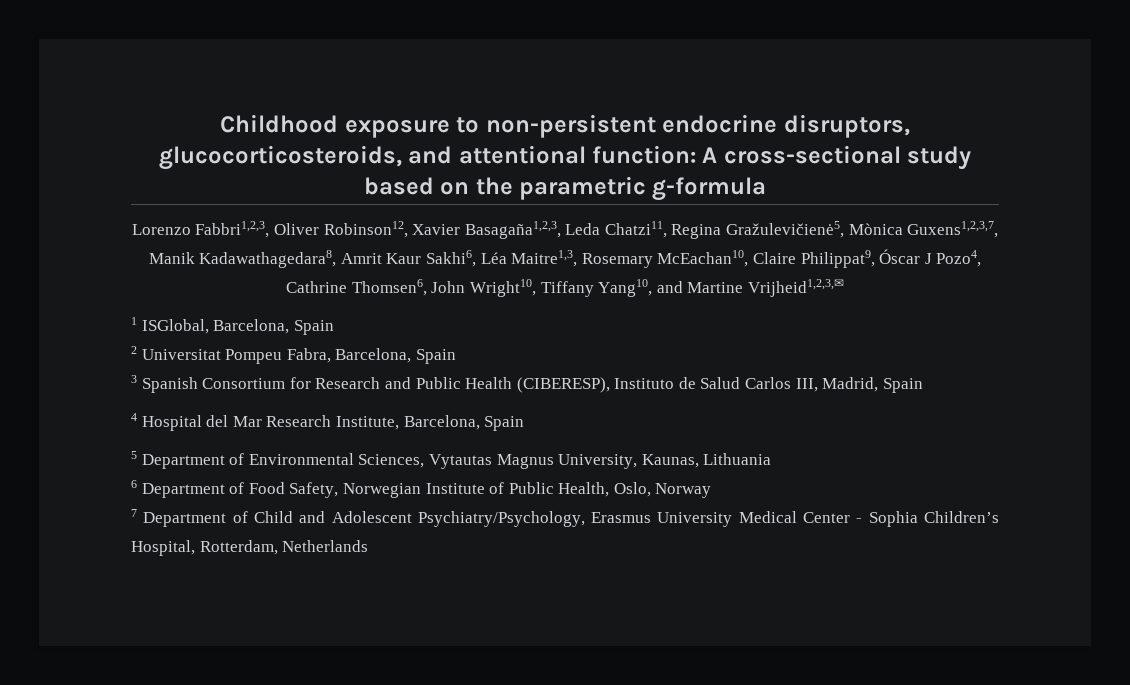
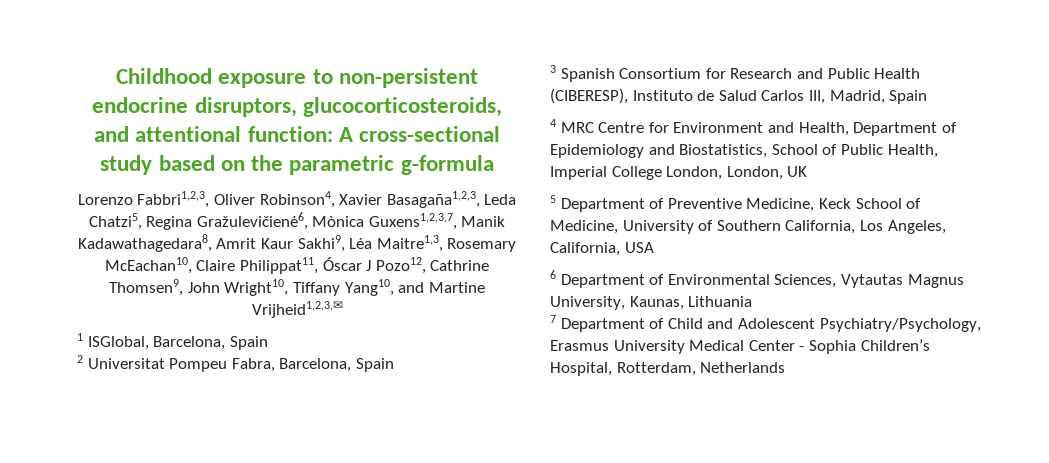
- Lorenzo Fabbri1,2,3, Oliver Robinson12, Xavier Basagaña1,2,3, Leda Chatzi11, Regina Gražulevičienė5, Mònica Guxens1,2,3,7, Manik Kadawathagedara8, Amrit Kaur Sakhi6, Léa Maitre1,3, Rosemary McEachan10, Claire Philippat9, Óscar J Pozo4, Cathrine Thomsen6, John Wright10, Tiffany Yang10, and Martine Vrijheid1,2,3,✉
+ Lorenzo Fabbri1,2,3, Oliver Robinson4, Xavier Basagaña1,2,3, Leda Chatzi5, Regina Gražulevičienė6, Mònica Guxens1,2,3,7, Manik Kadawathagedara8, Amrit Kaur Sakhi9, Léa Maitre1,3, Rosemary McEachan10, Claire Philippat11, Óscar J Pozo12, Cathrine Thomsen9, John Wright10, Tiffany Yang10, and Martine Vrijheid1,2,3,✉
- 4 Hospital del Mar Research Institute, Barcelona, Spain
- 5 Department of Environmental Sciences, Vytautas Magnus University, Kaunas, Lithuania
+ 4 MRC Centre for Environment and Health, Department of Epidemiology and Biostatistics, School of Public Health, Imperial College London, London, UK
+ 5 Department of Preventive Medicine, Keck School of Medicine, University of Southern California, Los Angeles, California, USA
+ 6 Department of Environmental Sciences, Vytautas Magnus University, Kaunas, Lithuania
- 6 Department of Food Safety, Norwegian Institute of Public Health, Oslo, Norway

